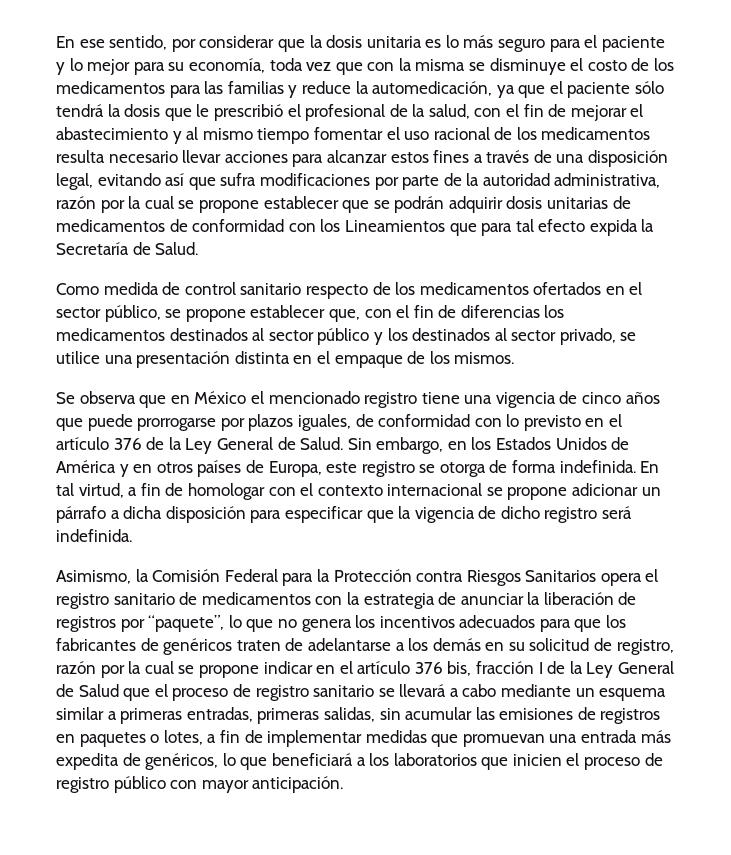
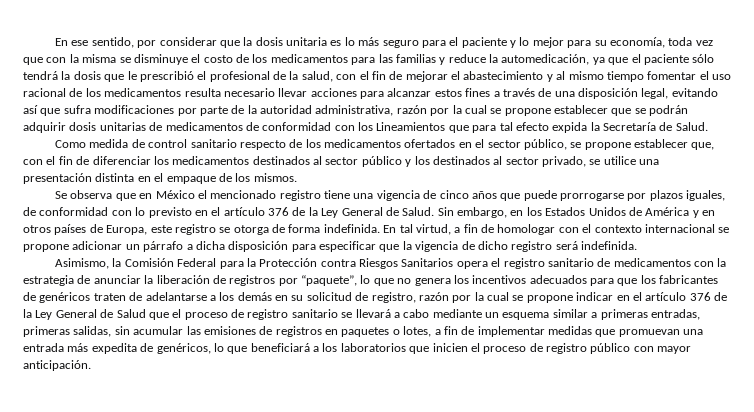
- Como medida de control sanitario respecto de los medicamentos ofertados en el sector público, se propone establecer que, con el fin de diferencias los medicamentos destinados al sector público y los destinados al sector privado, se utilice una presentación distinta en el empaque de los mismos.
+ Como medida de control sanitario respecto de los medicamentos ofertados en el sector público, se propone establecer que, con el fin de diferenciar los medicamentos destinados al sector público y los destinados al sector privado, se utilice una presentación distinta en el empaque de los mismos.
- Asimismo, la Comisión Federal para la Protección contra Riesgos Sanitarios opera el registro sanitario de medicamentos con la estrategia de anunciar la liberación de registros por “paquete”, lo que no genera los incentivos adecuados para que los fabricantes de genéricos traten de adelantarse a los demás en su solicitud de registro, razón por la cual se propone indicar en el artículo 376 bis, fracción I de la Ley General de Salud que el proceso de registro sanitario se llevará a cabo mediante un esquema similar a primeras entradas, primeras salidas, sin acumular las emisiones de registros en paquetes o lotes, a fin de implementar medidas que promuevan una entrada más expedita de genéricos, lo que beneficiará a los laboratorios que inicien el proceso de registro público con mayor anticipación.
+ Asimismo, la Comisión Federal para la Protección contra Riesgos Sanitarios opera el registro sanitario de medicamentos con la estrategia de anunciar la liberación de registros por “paquete”, lo que no genera los incentivos adecuados para que los fabricantes de genéricos traten de adelantarse a los demás en su solicitud de registro, razón por la cual se propone indicar en el artículo 376 de la Ley General de Salud que el proceso de registro sanitario se llevará a cabo mediante un esquema similar a primeras entradas, primeras salidas, sin acumular las emisiones de registros en paquetes o lotes, a fin de implementar medidas que promuevan una entrada más expedita de genéricos, lo que beneficiará a los laboratorios que inicien el proceso de registro público con mayor anticipación.

